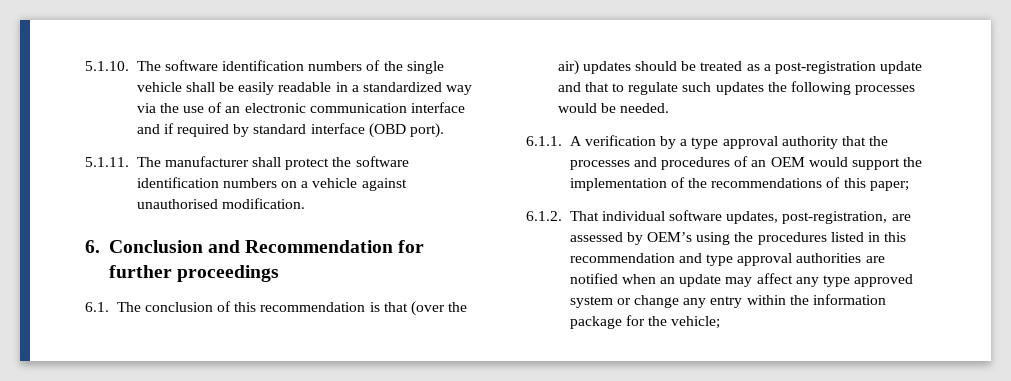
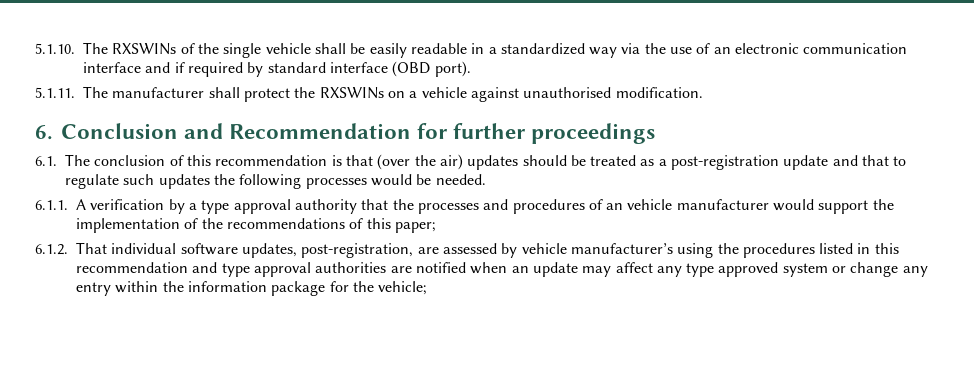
- 5.1.10. The software identification numbers of the single vehicle shall be easily readable in a standardized way via the use of an electronic communication interface and if required by standard interface (OBD port).
+ 5.1.10. The RXSWINs of the single vehicle shall be easily readable in a standardized way via the use of an electronic communication interface and if required by standard interface (OBD port).
- 5.1.11. The manufacturer shall protect the software identification numbers on a vehicle against unauthorised modification.
+ 5.1.11. The manufacturer shall protect the RXSWINs on a vehicle against unauthorised modification.
- 6.1.1. A verification by a type approval authority that the processes and procedures of an OEM would support the implementation of the recommendations of this paper;
+ 6.1.1. A verification by a type approval authority that the processes and procedures of an vehicle manufacturer would support the implementation of the recommendations of this paper;
- 6.1.2. That individual software updates, post-registration, are assessed by OEM’s using the procedures listed in this recommendation and type approval authorities are notified when an update may affect any type approved system or change any entry within the information package for the vehicle;
+ 6.1.2. That individual software updates, post-registration, are assessed by vehicle manufacturer’s using the procedures listed in this recommendation and type approval authorities are notified when an update may affect any type approved system or change any entry within the information package for the vehicle;

